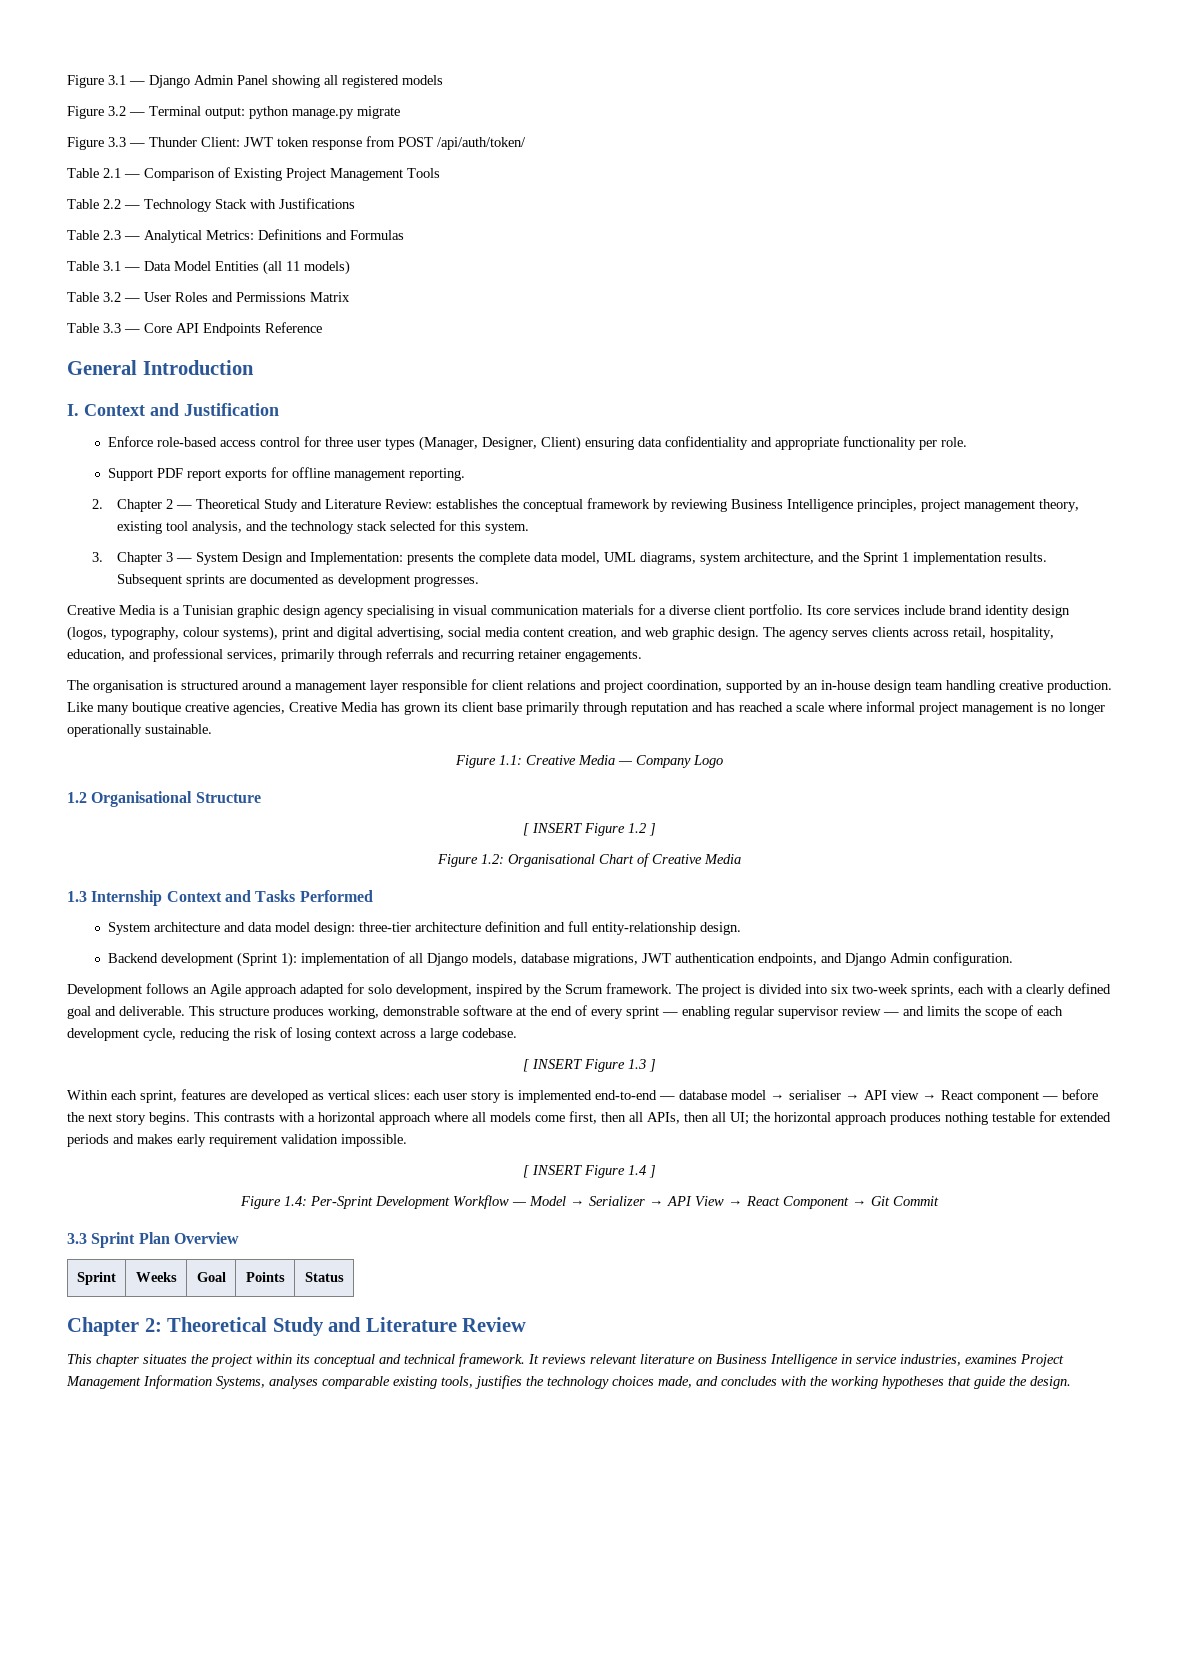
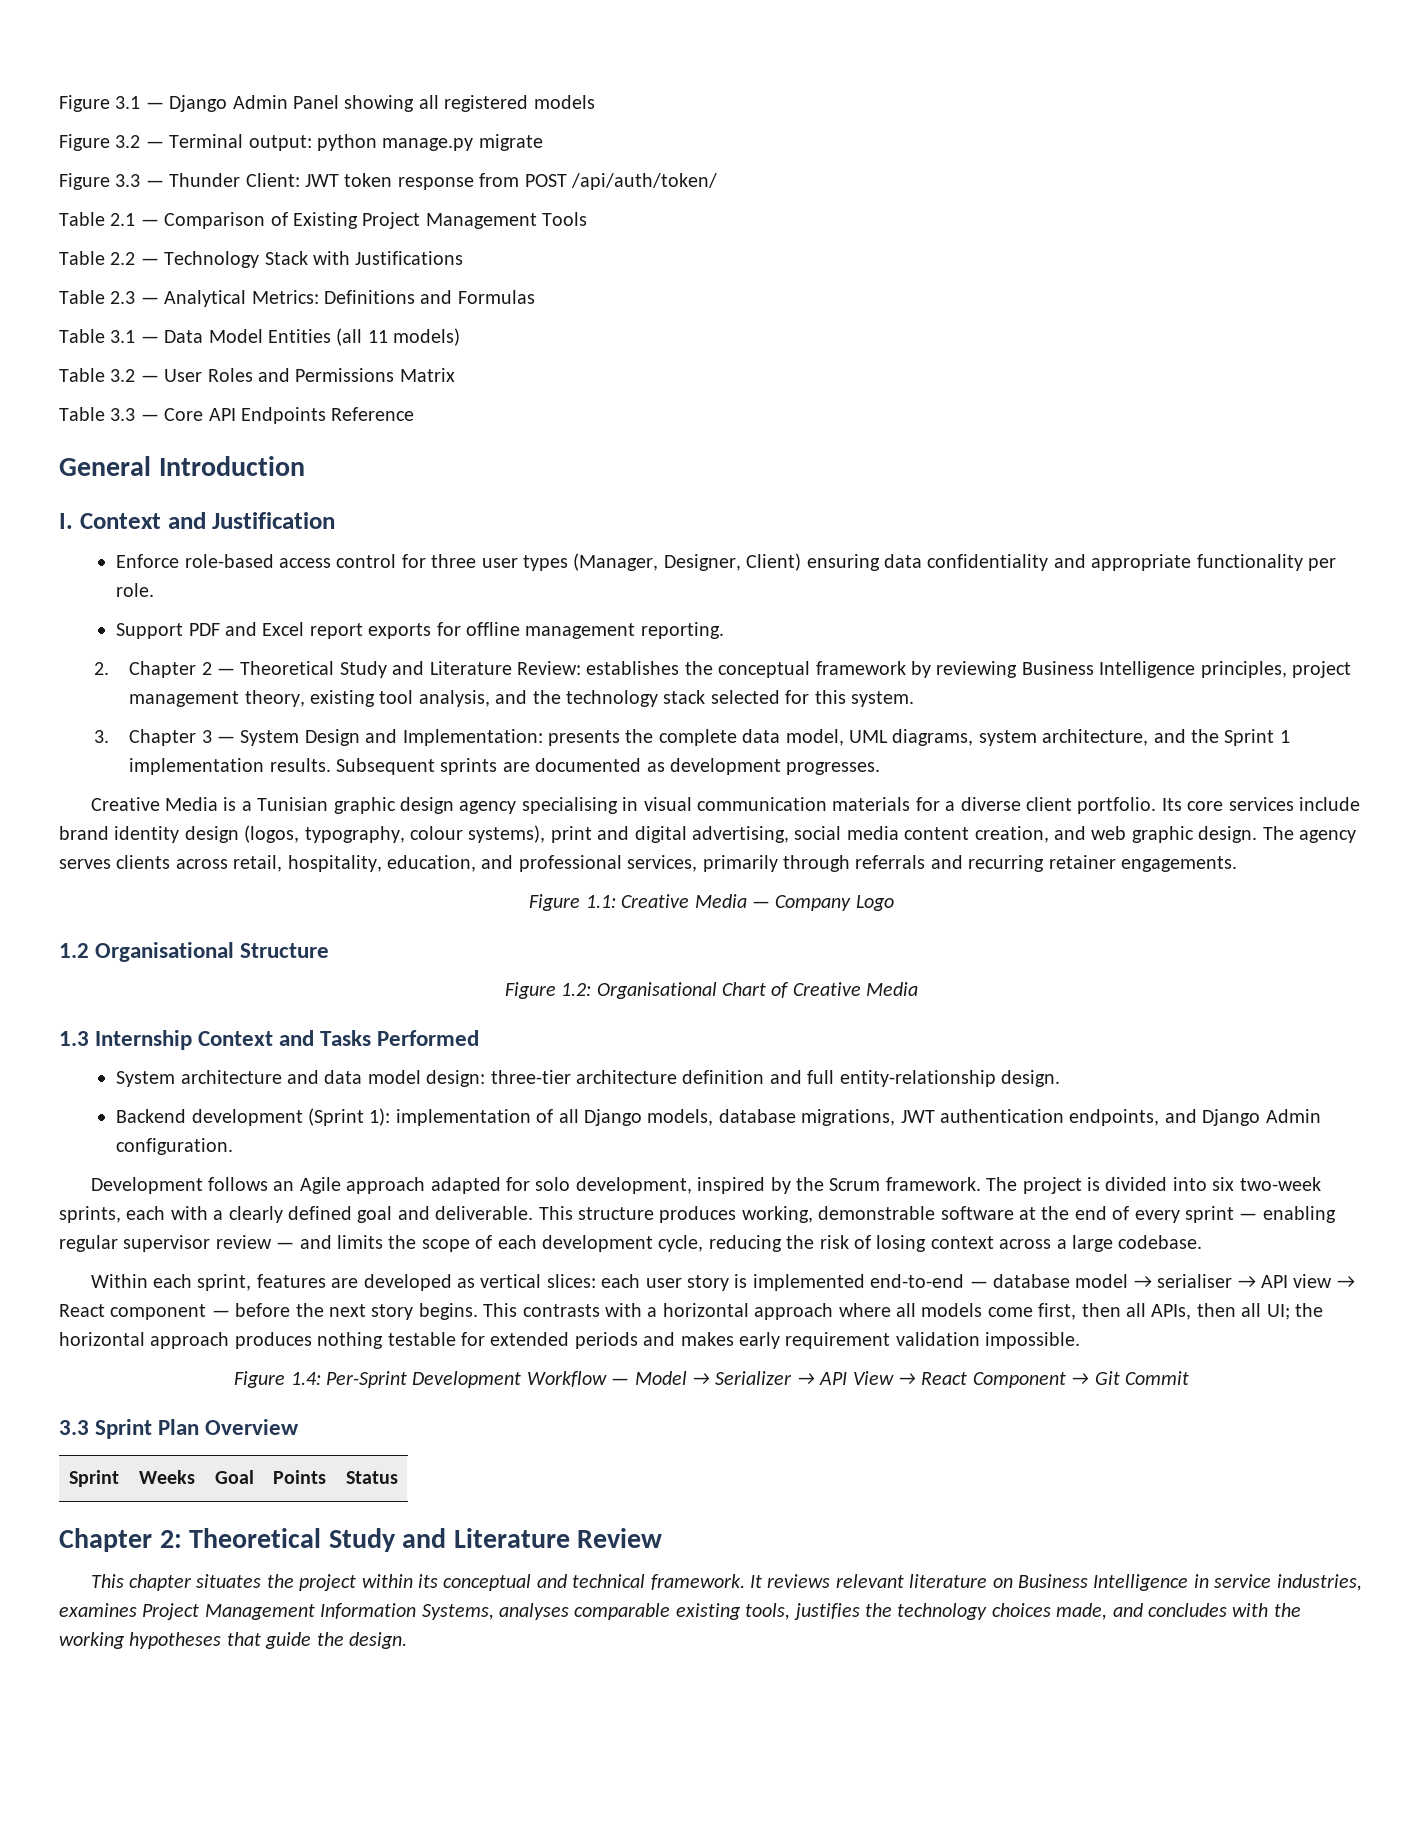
- Support PDF report exports for offline management reporting.
+ Support PDF and Excel report exports for offline management reporting.
- The organisation is structured around a management layer responsible for client relations and project coordination, supported by an in-house design team handling creative production. Like many boutique creative agencies, Creative Media has grown its client base primarily through reputation and has reached a scale where informal project management is no longer operationally sustainable.
- [ INSERT Figure 1.2 ]
- [ INSERT Figure 1.3 ]
- [ INSERT Figure 1.4 ]

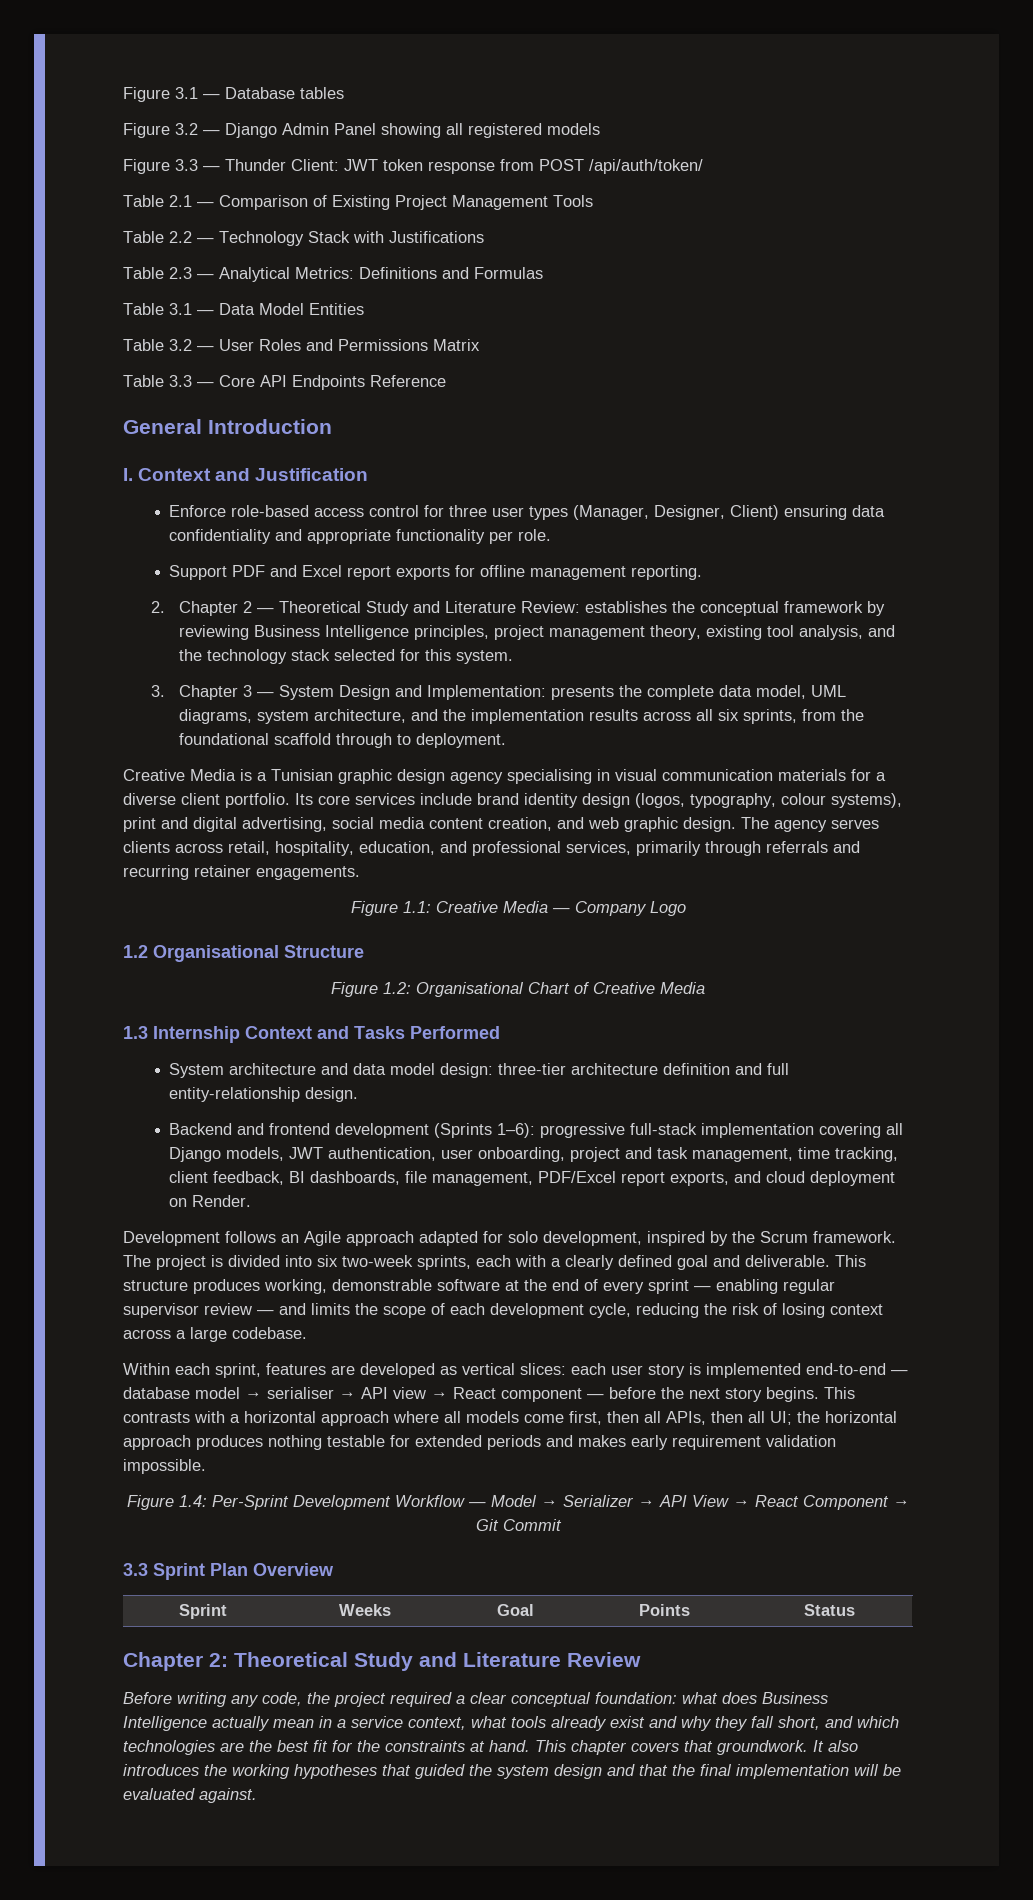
- Figure 3.1 — Django Admin Panel showing all registered models
+ Figure 3.1 — Database tables
+ Figure 3.2 — Django Admin Panel showing all registered models
- Figure 3.2 — Terminal output: python manage.py migrate
- Table 3.1 — Data Model Entities (all 11 models)
+ Table 3.1 — Data Model Entities
- 3. Chapter 3 — System Design and Implementation: presents the complete data model, UML diagrams, system architecture, and the Sprint 1 implementation results. Subsequent sprints are documented as development progresses.
+ 3. Chapter 3 — System Design and Implementation: presents the complete data model, UML diagrams, system architecture, and the implementation results across all six sprints, from the foundational scaffold through to deployment.
- Backend development (Sprint 1): implementation of all Django models, database migrations, JWT authentication endpoints, and Django Admin configuration.
+ Backend and frontend development (Sprints 1–6): progressive full-stack implementation covering all Django models, JWT authentication, user onboarding, project and task management, time tracking, client feedback, BI dashboards, file management, PDF/Excel report exports, and cloud deployment on Render.
- This chapter situates the project within its conceptual and technical framework. It reviews relevant literature on Business Intelligence in service industries, examines Project Management Information Systems, analyses comparable existing tools, justifies the technology choices made, and concludes with the working hypotheses that guide the design.
+ Before writing any code, the project required a clear conceptual foundation: what does Business Intelligence actually mean in a service context, what tools already exist and why they fall short, and which technologies are the best fit for the constraints at hand. This chapter covers that groundwork. It also introduces the working hypotheses that guided the system design and that the final implementation will be evaluated against.

